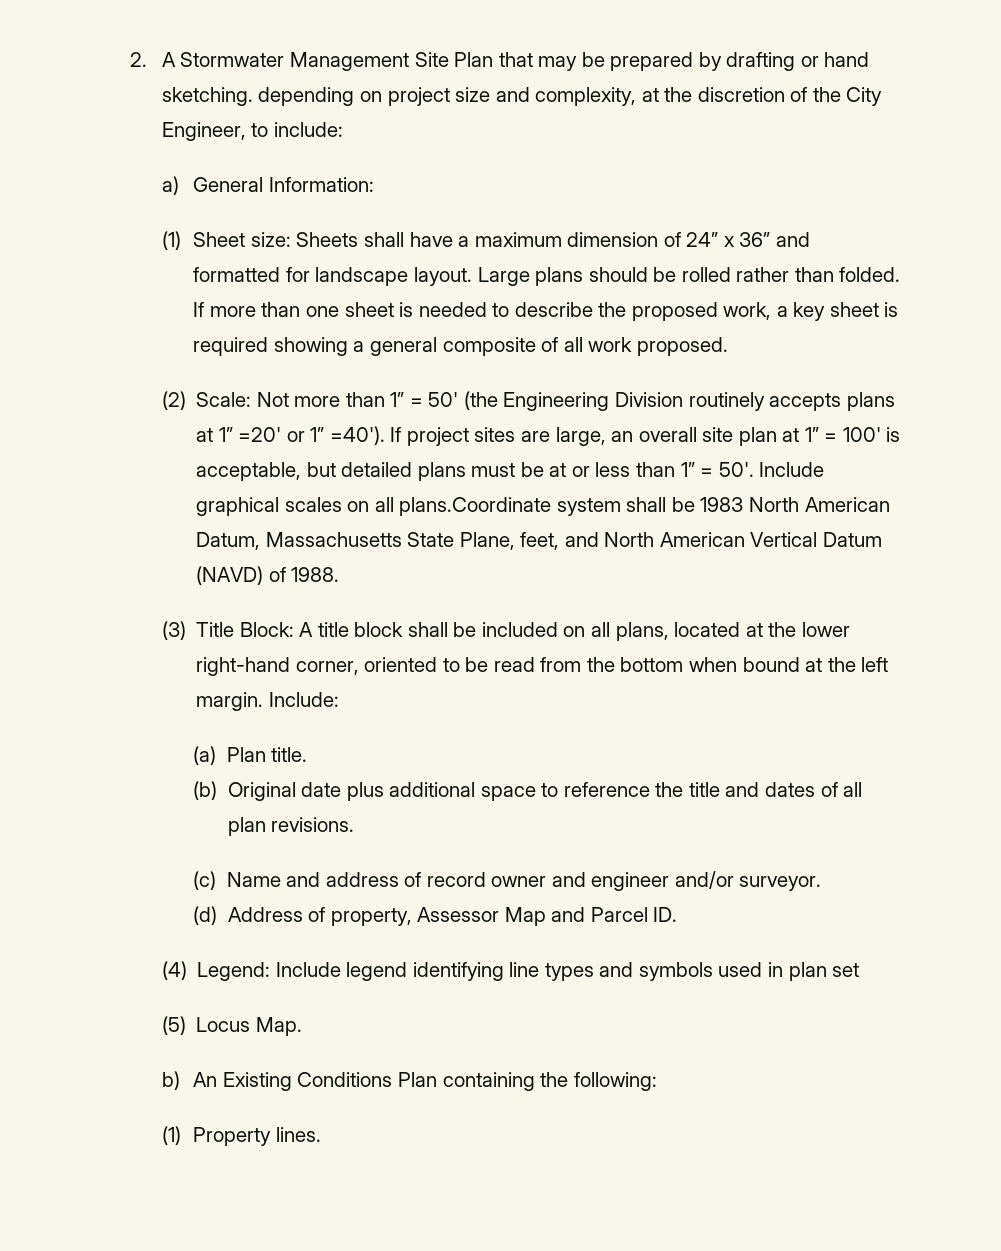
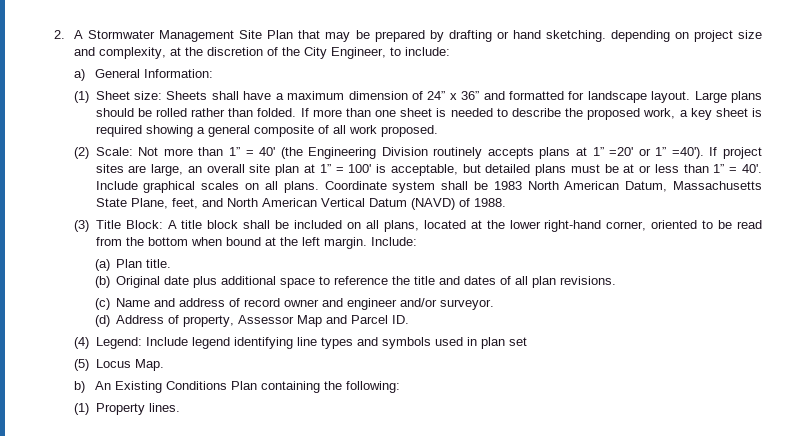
- (2) Scale: Not more than 1” = 50' (the Engineering Division routinely accepts plans at 1” =20' or 1” =40').
+ (2) Scale: Not more than 1” = 40' (the Engineering Division routinely accepts plans at 1” =20' or 1” =40').
- If project sites are large, an overall site plan at 1” = 100' is acceptable, but detailed plans must be at or less than 1” = 50'.
+ If project sites are large, an overall site plan at 1” = 100' is acceptable, but detailed plans must be at or less than 1” = 40'.
- Include graphical scales on all plans.Coordinate system shall be 1983 North American Datum, Massachusetts State Plane, feet, and North American Vertical Datum (NAVD) of 1988.
+ Include graphical scales on all plans. Coordinate system shall be 1983 North American Datum, Massachusetts State Plane, feet, and North American Vertical Datum (NAVD) of 1988.

